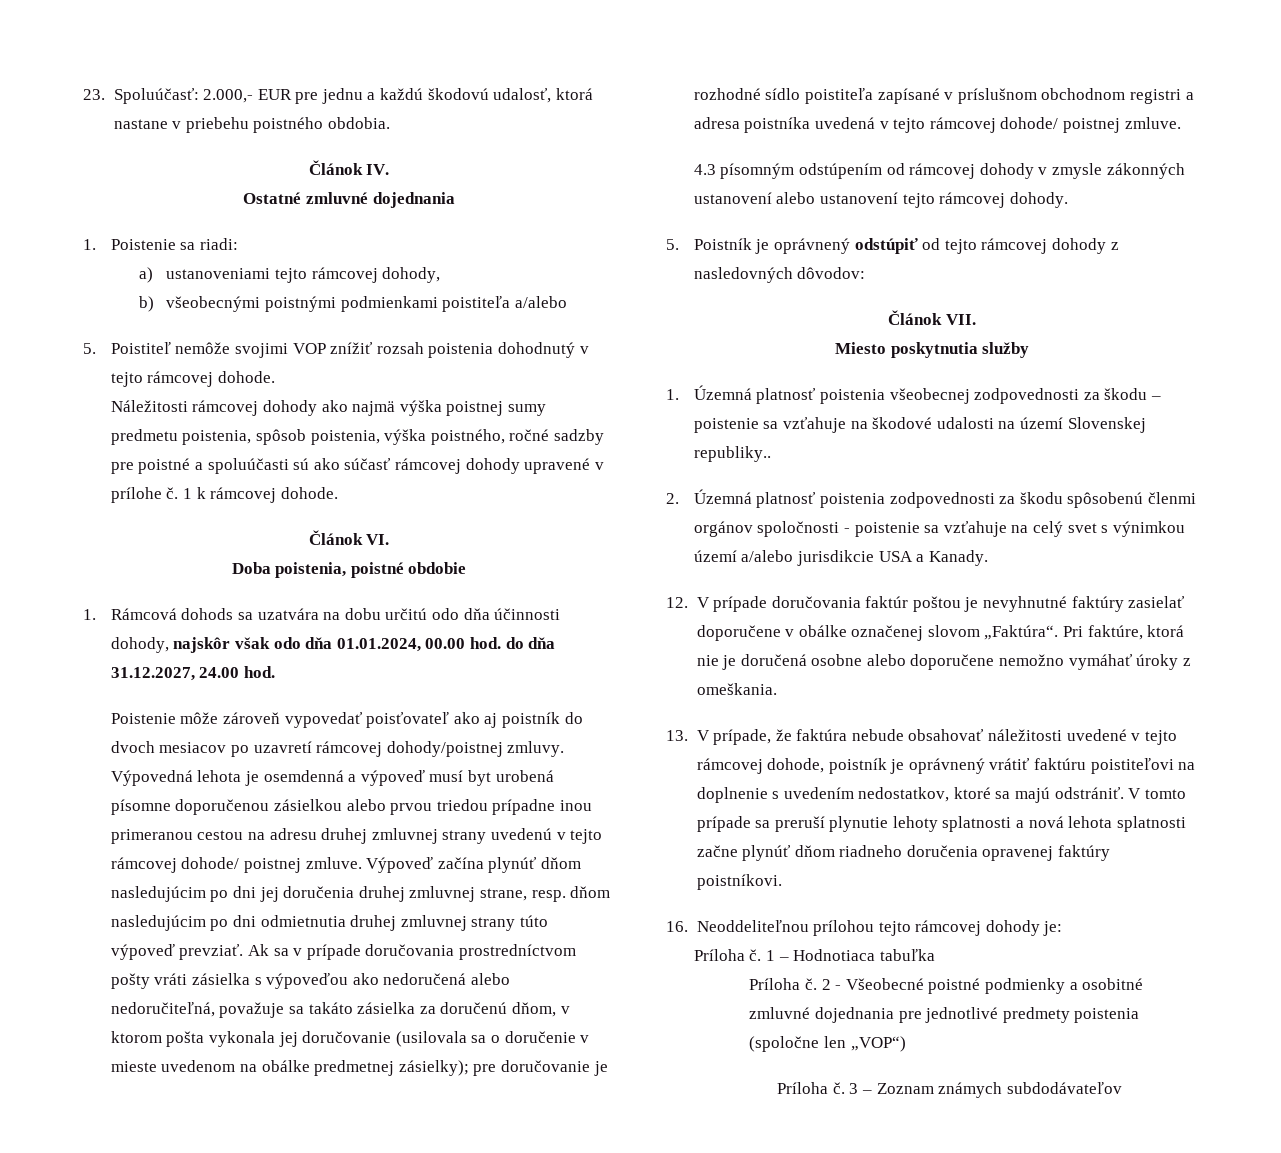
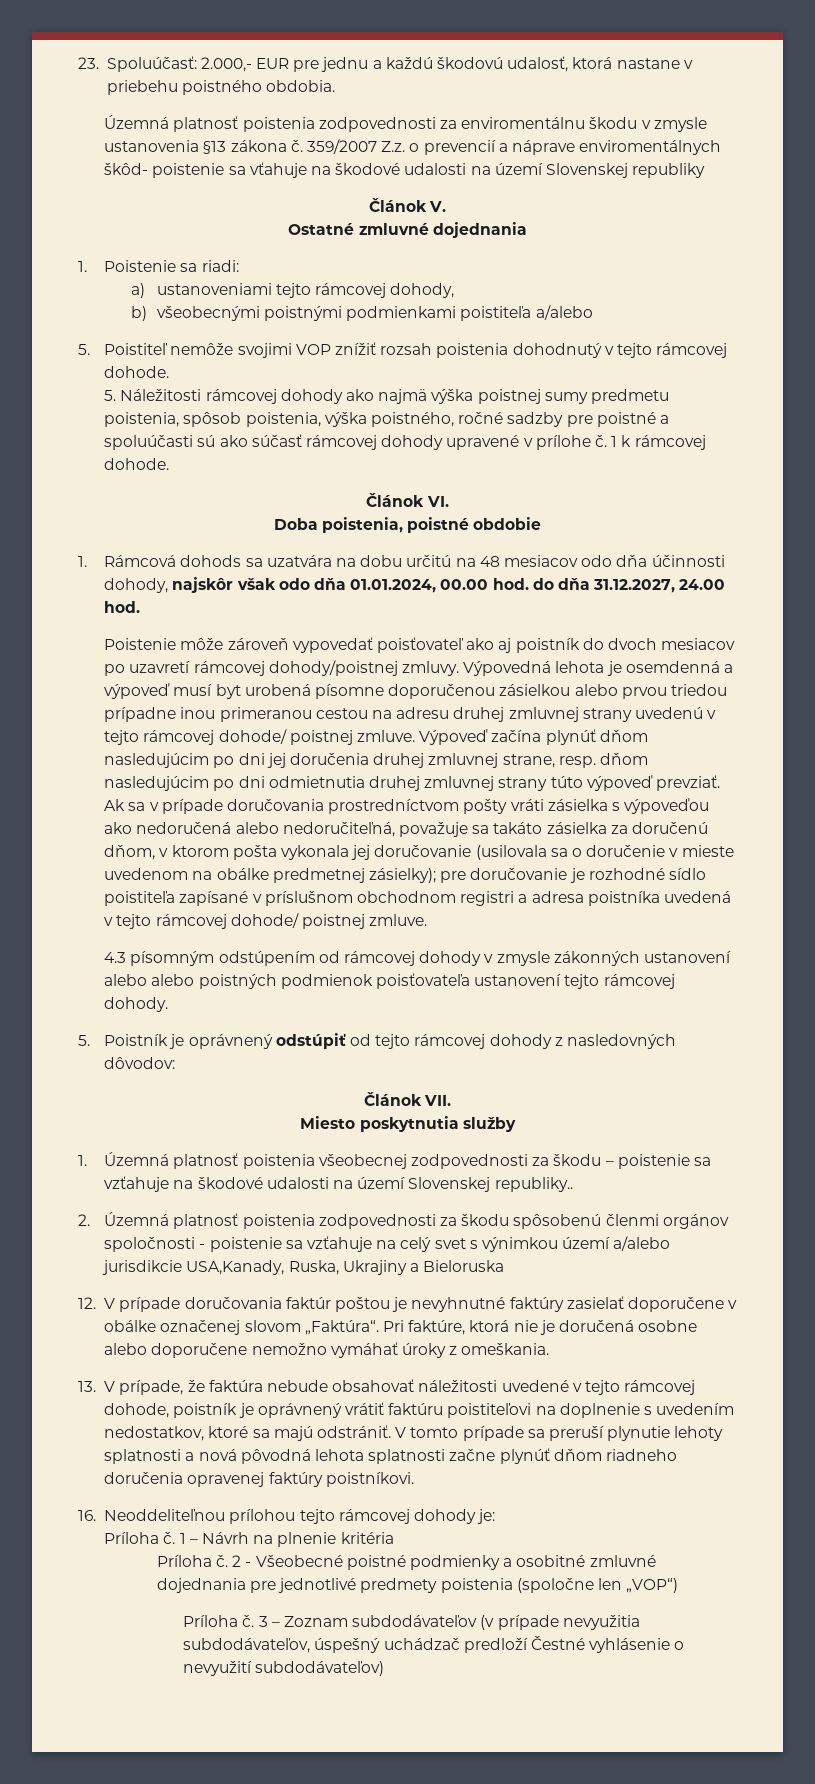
- Článok IV.
+ Územná platnosť poistenia zodpovednosti za enviromentálnu škodu v zmysle ustanovenia §13 zákona č. 359/2007 Z.z. o prevencií a náprave enviromentálnych škôd- poistenie sa vťahuje na škodové udalosti na území Slovenskej republiky
+ Článok V.
- Náležitosti rámcovej dohody ako najmä výška poistnej sumy predmetu poistenia, spôsob poistenia, výška poistného, ročné sadzby pre poistné a spoluúčasti sú ako súčasť rámcovej dohody upravené v prílohe č.
+ 5. Náležitosti rámcovej dohody ako najmä výška poistnej sumy predmetu poistenia, spôsob poistenia, výška poistného, ročné sadzby pre poistné a spoluúčasti sú ako súčasť rámcovej dohody upravené v prílohe č.
- 1. Rámcová dohods sa uzatvára na dobu určitú odo dňa účinnosti dohody, najskôr však odo dňa 01.01.2024, 00.00 hod. do dňa 31.12.2027, 24.00 hod.
+ 1. Rámcová dohods sa uzatvára na dobu určitú na 48 mesiacov odo dňa účinnosti dohody, najskôr však odo dňa 01.01.2024, 00.00 hod. do dňa 31.12.2027, 24.00 hod.
- 4.3 písomným odstúpením od rámcovej dohody v zmysle zákonných ustanovení alebo ustanovení tejto rámcovej dohody.
+ 4.3 písomným odstúpením od rámcovej dohody v zmysle zákonných ustanovení alebo alebo poistných podmienok poisťovateľa ustanovení tejto rámcovej dohody.
- 2. Územná platnosť poistenia zodpovednosti za škodu spôsobenú členmi orgánov spoločnosti - poistenie sa vzťahuje na celý svet s výnimkou území a/alebo jurisdikcie USA a Kanady.
+ 2. Územná platnosť poistenia zodpovednosti za škodu spôsobenú členmi orgánov spoločnosti - poistenie sa vzťahuje na celý svet s výnimkou území a/alebo jurisdikcie USA,Kanady, Ruska, Ukrajiny a Bieloruska
- V tomto prípade sa preruší plynutie lehoty splatnosti a nová lehota splatnosti začne plynúť dňom riadneho doručenia opravenej faktúry poistníkovi.
+ V tomto prípade sa preruší plynutie lehoty splatnosti a nová pôvodná lehota splatnosti začne plynúť dňom riadneho doručenia opravenej faktúry poistníkovi.
- 1 – Hodnotiaca tabuľka
+ 1 – Návrh na plnenie kritéria
- 3 – Zoznam známych subdodávateľov
+ 3 – Zoznam subdodávateľov (v prípade nevyužitia subdodávateľov, úspešný uchádzač predloží Čestné vyhlásenie o nevyužití subdodávateľov)

